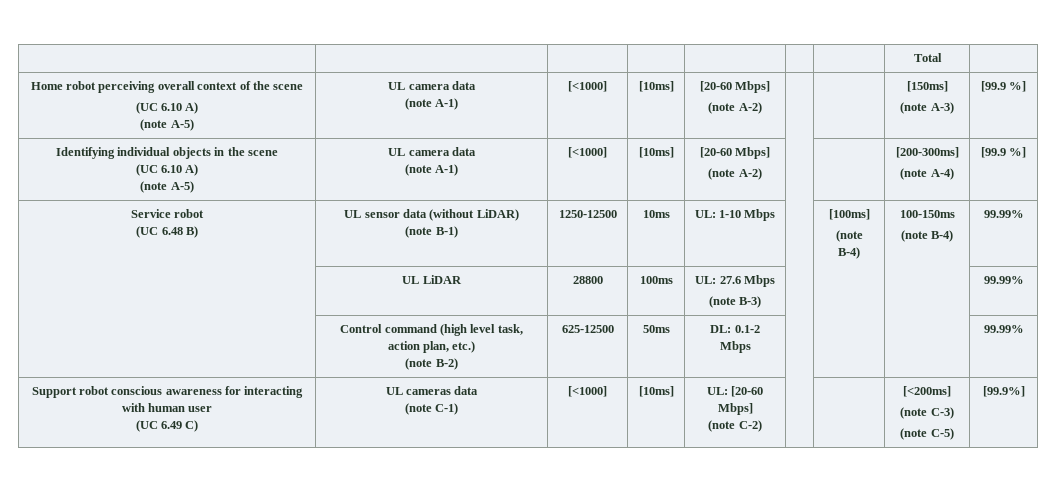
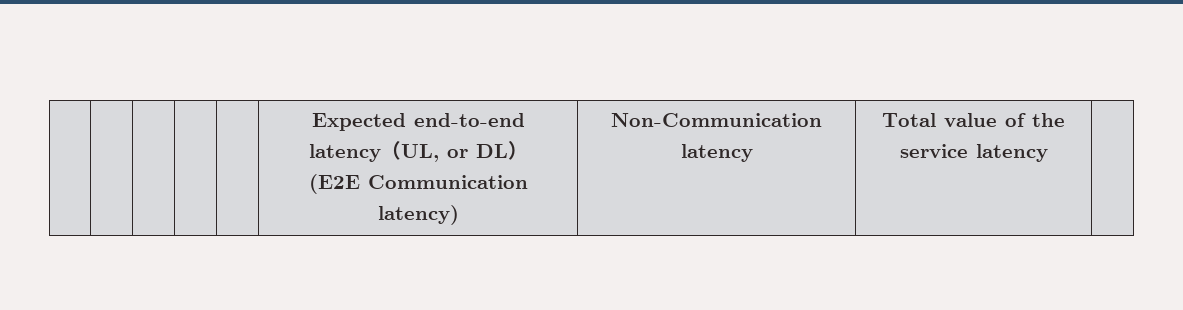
- | | | | | | | Total |
- Home robot perceiving overall context of the scene
- (UC 6.10 A)
- (note A-5) | UL camera data
- (note A-1) | [<1000] | [10ms] | [20-60 Mbps]
- (note A-2) | | | [150ms]
- (note A-3) | [99.9 %]
- Identifying individual objects in the scene
- (UC 6.10 A)
- (note A-5) | UL camera data
- (note A-1) | [<1000] | [10ms] | [20-60 Mbps]
- (note A-2) | | | [200-300ms]
- (note A-4) | [99.9 %]
- Service robot
- (UC 6.48 B) | UL sensor data (without LiDAR)
- (note B-1) | 1250-12500 | 10ms | UL: 1-10 Mbps | | [100ms]
- (note B-4) | 100-150ms
- (note B-4) | 99.99%
- | UL LiDAR | 28800 | 100ms | UL: 27.6 Mbps
- (note B-3) | | | | 99.99%
- | Control command (high level task, action plan, etc.)
- (note B-2) | 625-12500 | 50ms | DL: 0.1-2 Mbps | | | | 99.99%
- Support robot conscious awareness for interacting with human user
- (UC 6.49 C) | UL cameras data
- (note C-1) | [<1000] | [10ms] | UL: [20-60 Mbps]
- (note C-2) | | | [<200ms]
- (note C-3)
- (note C-5) | [99.9%]
+ | | | | | Expected end-to-end latency（UL, or DL）
+ (E2E Communication latency) | Non-Communication latency | Total value of the service latency |

